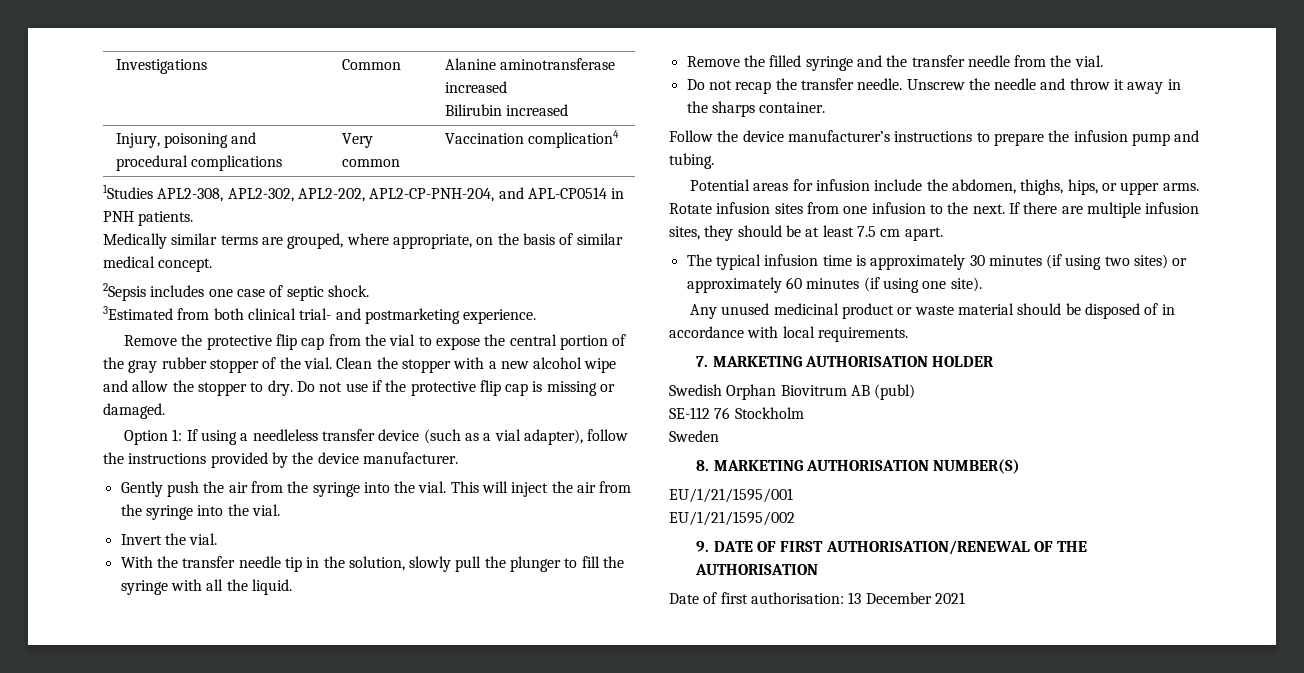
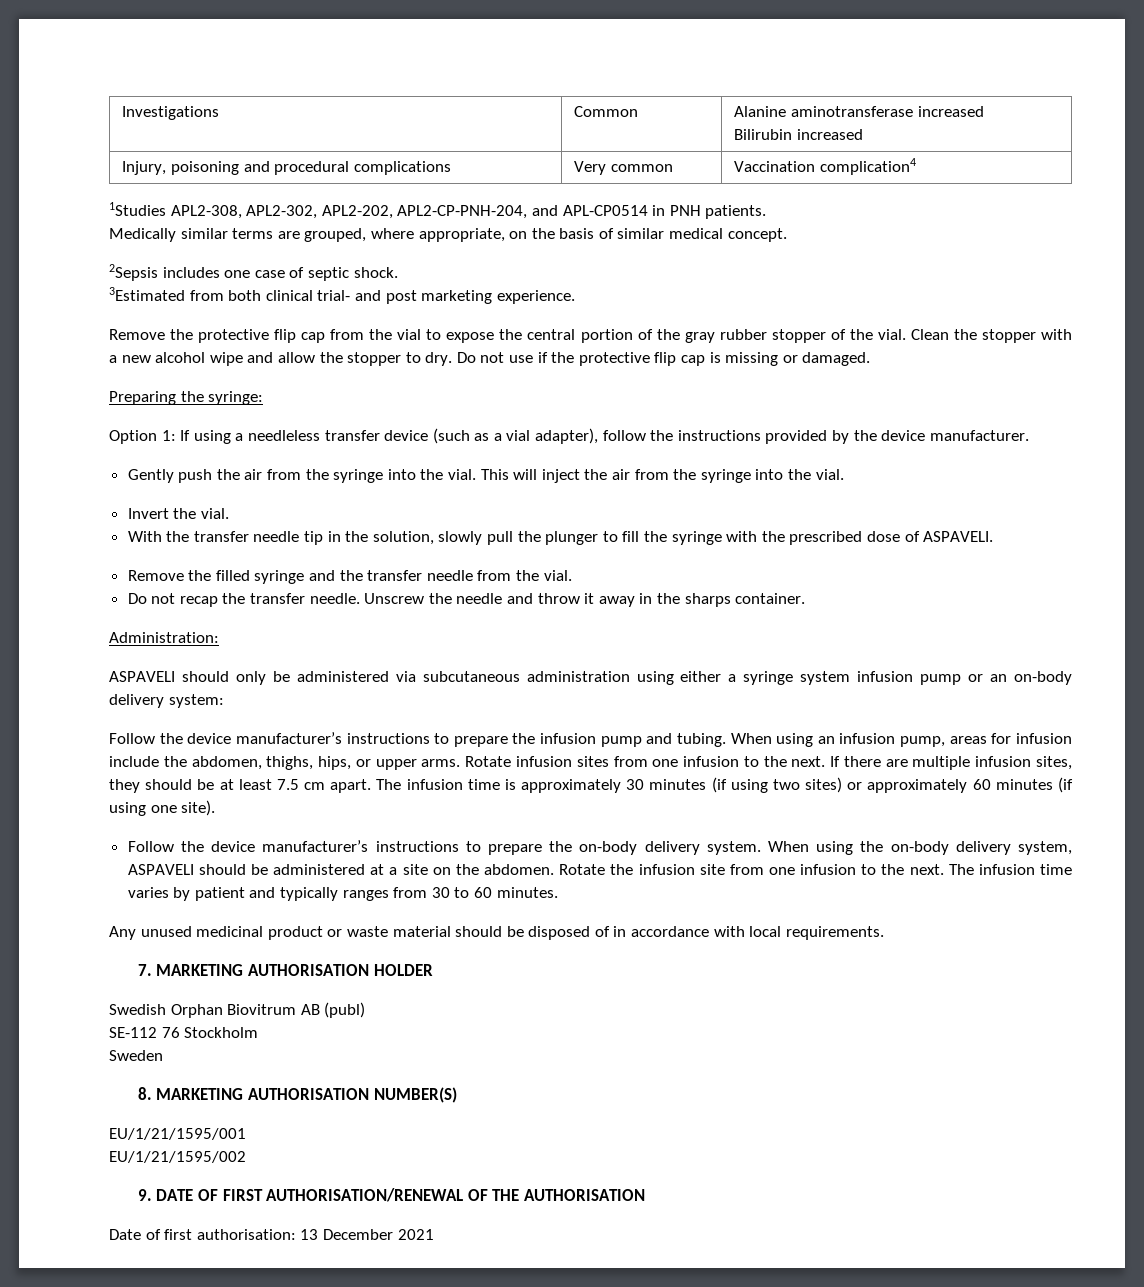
- 3Estimated from both clinical trial- and postmarketing experience.
+ 3Estimated from both clinical trial- and post marketing experience.
+ Preparing the syringe:
- With the transfer needle tip in the solution, slowly pull the plunger to fill the syringe with all the liquid.
+ With the transfer needle tip in the solution, slowly pull the plunger to fill the syringe with the prescribed dose of ASPAVELI.
+ Administration:
+ ASPAVELI should only be administered via subcutaneous administration using either a syringe system infusion pump or an on-body delivery system:
- Follow the device manufacturer’s instructions to prepare the infusion pump and tubing.
- Potential areas for infusion include the abdomen, thighs, hips, or upper arms.
+ Follow the device manufacturer’s instructions to prepare the infusion pump and tubing. When using an infusion pump, areas for infusion include the abdomen, thighs, hips, or upper arms.
- If there are multiple infusion sites, they should be at least 7.5 cm apart.
- The typical infusion time is approximately 30 minutes (if using two sites) or approximately 60 minutes (if using one site).
+ If there are multiple infusion sites, they should be at least 7.5 cm apart. The infusion time is approximately 30 minutes (if using two sites) or approximately 60 minutes (if using one site).
+ Follow the device manufacturer’s instructions to prepare the on-body delivery system. When using the on-body delivery system, ASPAVELI should be administered at a site on the abdomen. Rotate the infusion site from one infusion to the next. The infusion time varies by patient and typically ranges from 30 to 60 minutes.

